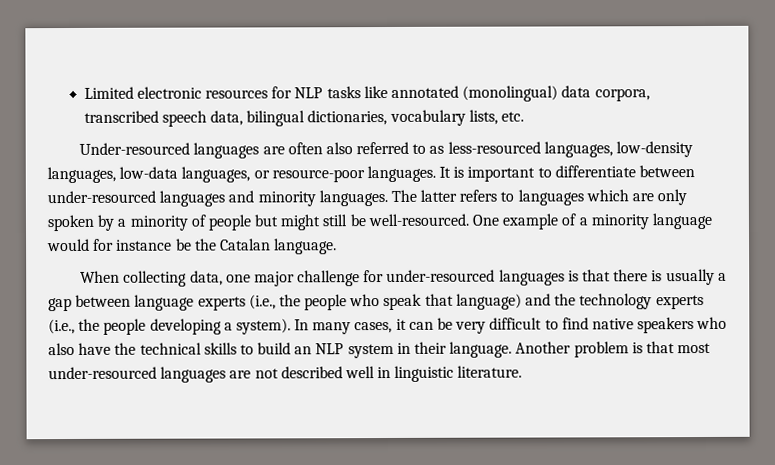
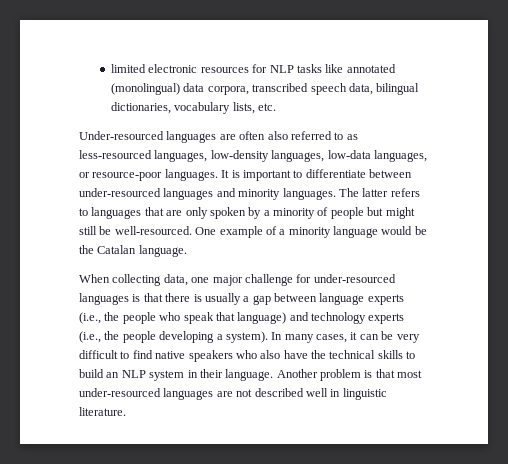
- Limited electronic resources for NLP tasks like annotated (monolingual) data corpora, transcribed speech data, bilingual dictionaries, vocabulary lists, etc.
+ limited electronic resources for NLP tasks like annotated (monolingual) data corpora, transcribed speech data, bilingual dictionaries, vocabulary lists, etc.
- The latter refers to languages which are only spoken by a minority of people but might still be well-resourced.
+ The latter refers to languages that are only spoken by a minority of people but might still be well-resourced.
- One example of a minority language would for instance be the Catalan language.
+ One example of a minority language would be the Catalan language.
- When collecting data, one major challenge for under-resourced languages is that there is usually a gap between language experts (i.e., the people who speak that language) and the technology experts (i.e., the people developing a system).
+ When collecting data, one major challenge for under-resourced languages is that there is usually a gap between language experts (i.e., the people who speak that language) and technology experts (i.e., the people developing a system).

